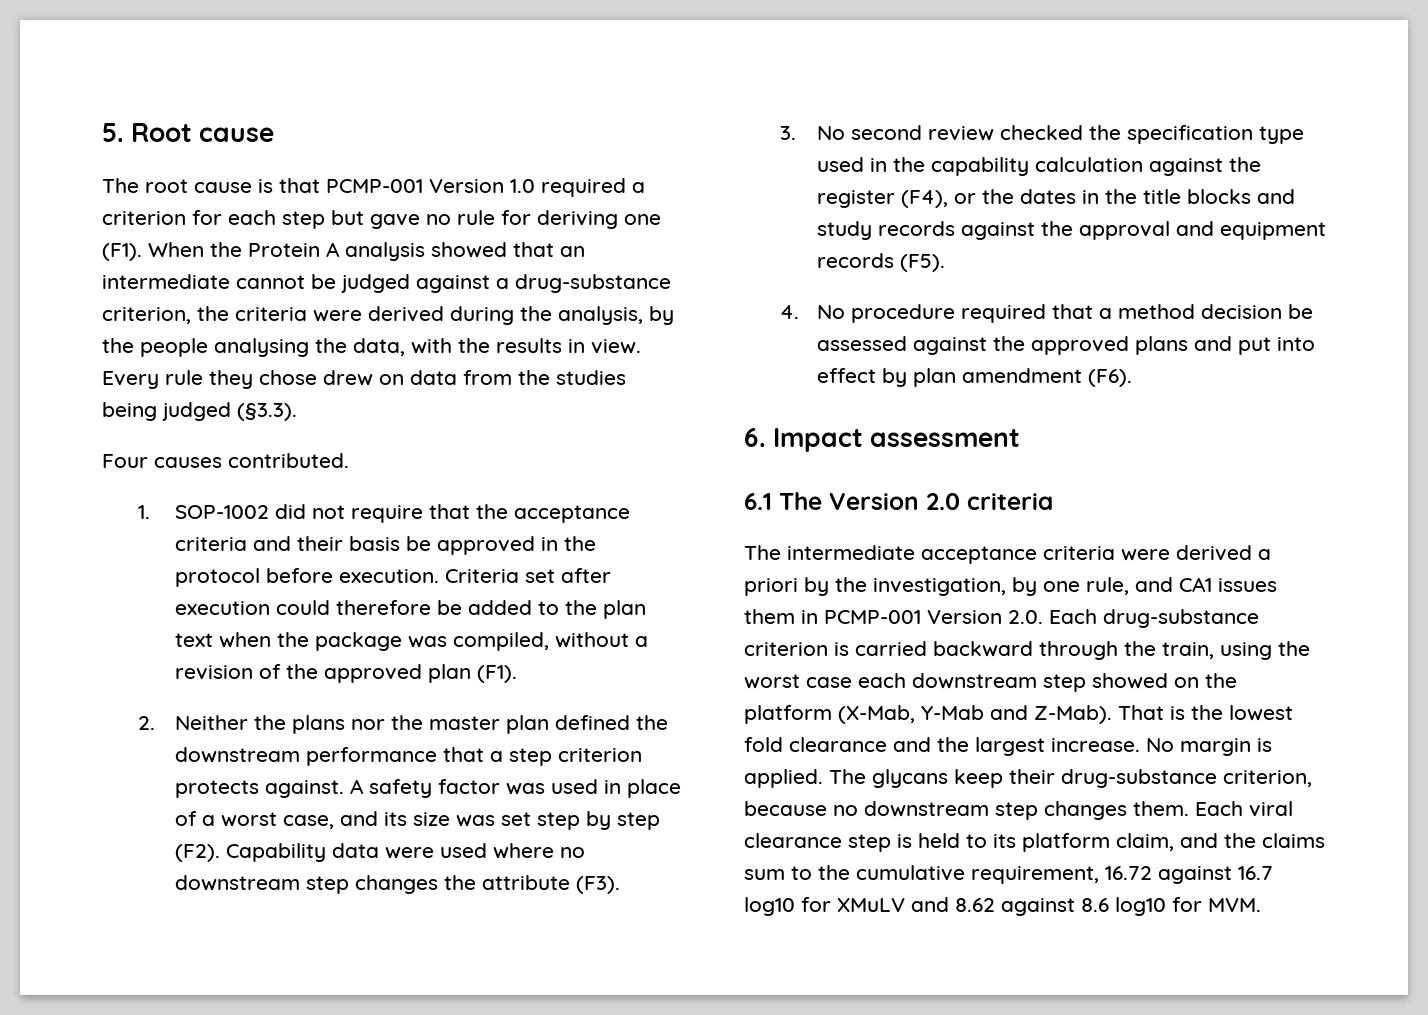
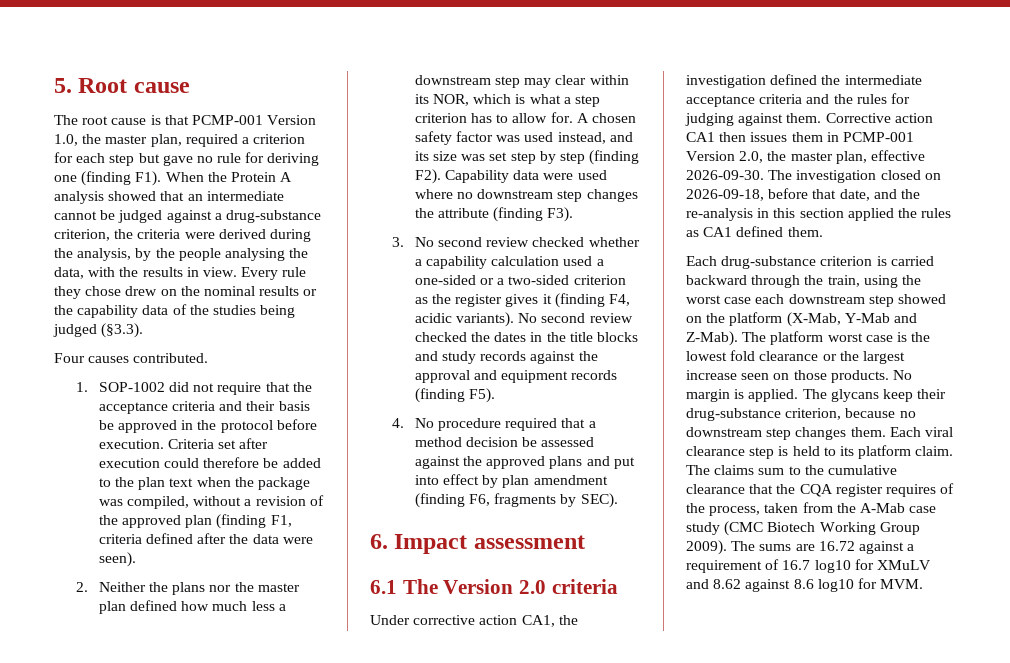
- The root cause is that PCMP-001 Version 1.0 required a criterion for each step but gave no rule for deriving one (F1). When the Protein A analysis showed that an intermediate cannot be judged against a drug-substance criterion, the criteria were derived during the analysis, by the people analysing the data, with the results in view.
+ The root cause is that PCMP-001 Version 1.0, the master plan, required a criterion for each step but gave no rule for deriving one (finding F1). When the Protein A analysis showed that an intermediate cannot be judged against a drug-substance criterion, the criteria were derived during the analysis, by the people analysing the data, with the results in view.
- Every rule they chose drew on data from the studies being judged (§3.3).
+ Every rule they chose drew on the nominal results or the capability data of the studies being judged (§3.3).
- Criteria set after execution could therefore be added to the plan text when the package was compiled, without a revision of the approved plan (F1).
+ Criteria set after execution could therefore be added to the plan text when the package was compiled, without a revision of the approved plan (finding F1, criteria defined after the data were seen).
- 2. Neither the plans nor the master plan defined the downstream performance that a step criterion protects against. A safety factor was used in place of a worst case, and its size was set step by step (F2). Capability data were used where no downstream step changes the attribute (F3).
+ 2. Neither the plans nor the master plan defined how much less a downstream step may clear within its NOR, which is what a step criterion has to allow for. A chosen safety factor was used instead, and its size was set step by step (finding F2). Capability data were used where no downstream step changes the attribute (finding F3).
- 3. No second review checked the specification type used in the capability calculation against the register (F4), or the dates in the title blocks and study records against the approval and equipment records (F5).
+ 3. No second review checked whether a capability calculation used a one-sided or a two-sided criterion as the register gives it (finding F4, acidic variants). No second review checked the dates in the title blocks and study records against the approval and equipment records (finding F5).
- 4. No procedure required that a method decision be assessed against the approved plans and put into effect by plan amendment (F6).
+ 4. No procedure required that a method decision be assessed against the approved plans and put into effect by plan amendment (finding F6, fragments by SEC).
- The intermediate acceptance criteria were derived a priori by the investigation, by one rule, and CA1 issues them in PCMP-001 Version 2.0. Each drug-substance criterion is carried backward through the train, using the worst case each downstream step showed on the platform (X-Mab, Y-Mab and Z-Mab).
+ Under corrective action CA1, the investigation defined the intermediate acceptance criteria and the rules for judging against them. Corrective action CA1 then issues them in PCMP-001 Version 2.0, the master plan, effective 2026-09-30. The investigation closed on 2026-09-18, before that date, and the re-analysis in this section applied the rules as CA1 defined them.
+ Each drug-substance criterion is carried backward through the train, using the worst case each downstream step showed on the platform (X-Mab, Y-Mab and Z-Mab).
- That is the lowest fold clearance and the largest increase.
+ The platform worst case is the lowest fold clearance or the largest increase seen on those products.
- Each viral clearance step is held to its platform claim, and the claims sum to the cumulative requirement, 16.72 against 16.7 log10 for XMuLV and 8.62 against 8.6 log10 for MVM.
+ Each viral clearance step is held to its platform claim. The claims sum to the cumulative clearance that the CQA register requires of the process, taken from the A-Mab case study (CMC Biotech Working Group 2009). The sums are 16.72 against a requirement of 16.7 log10 for XMuLV and 8.62 against 8.6 log10 for MVM.

